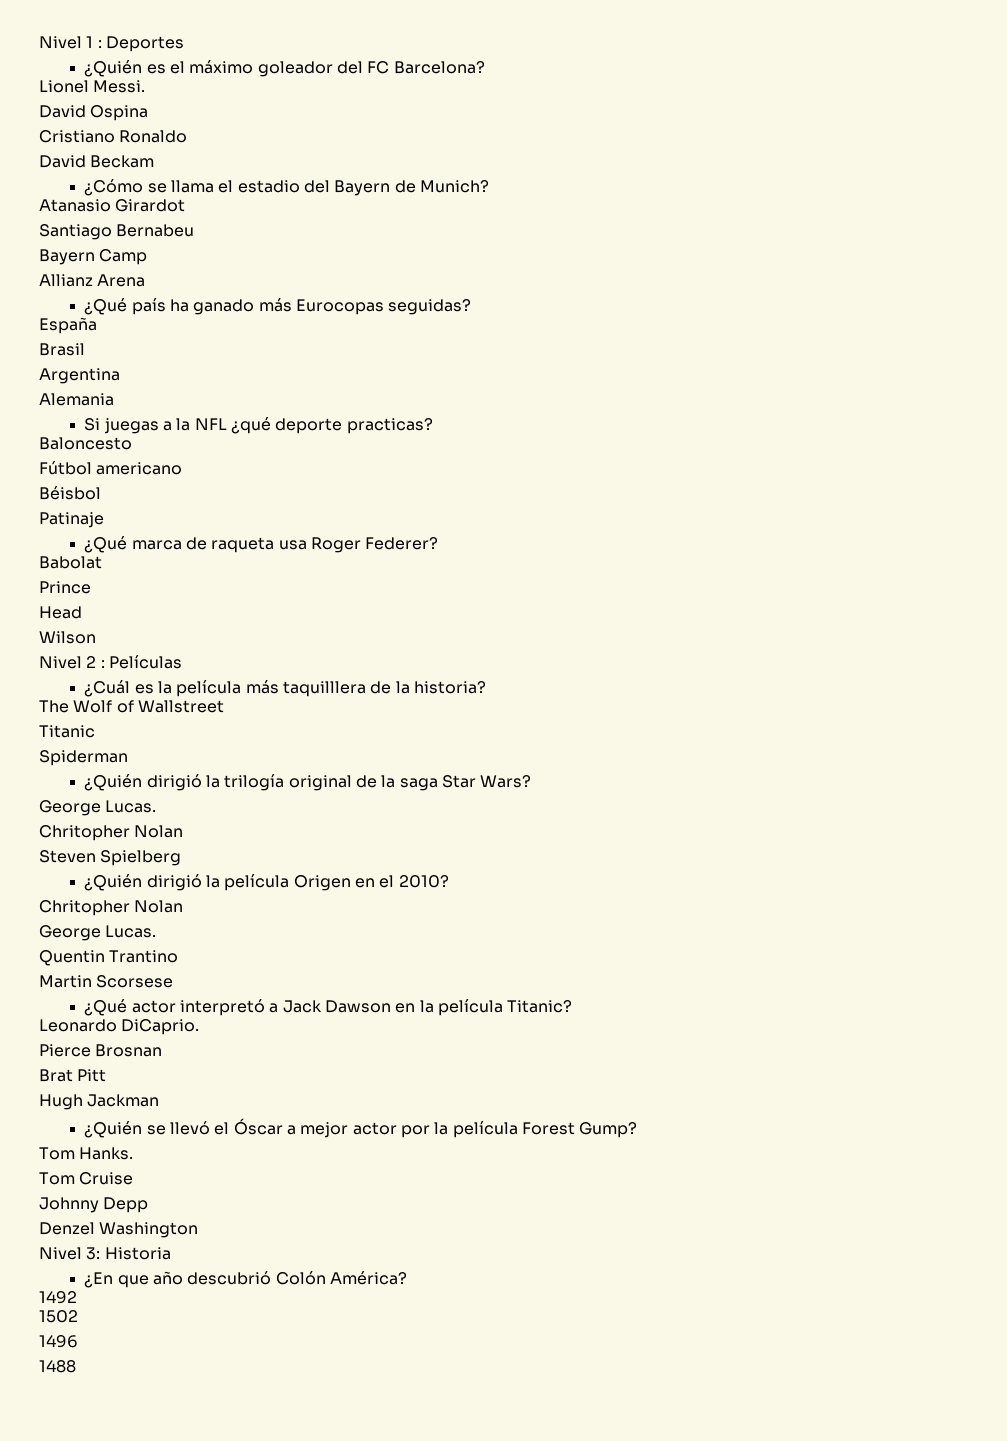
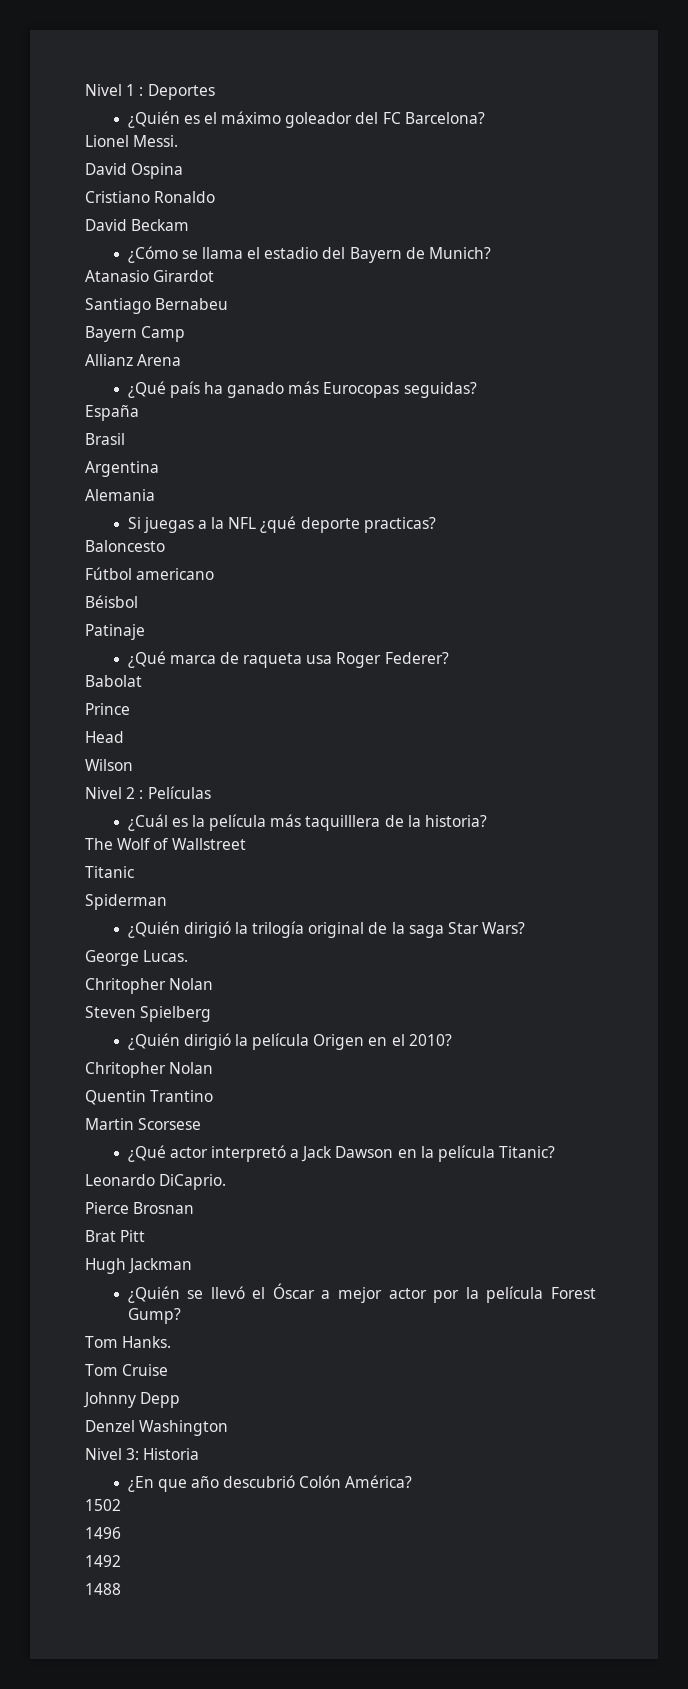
  ¿Quién dirigió la película Origen en el 2010?
  Chritopher Nolan
- George Lucas.
- 1492
+ 1492

